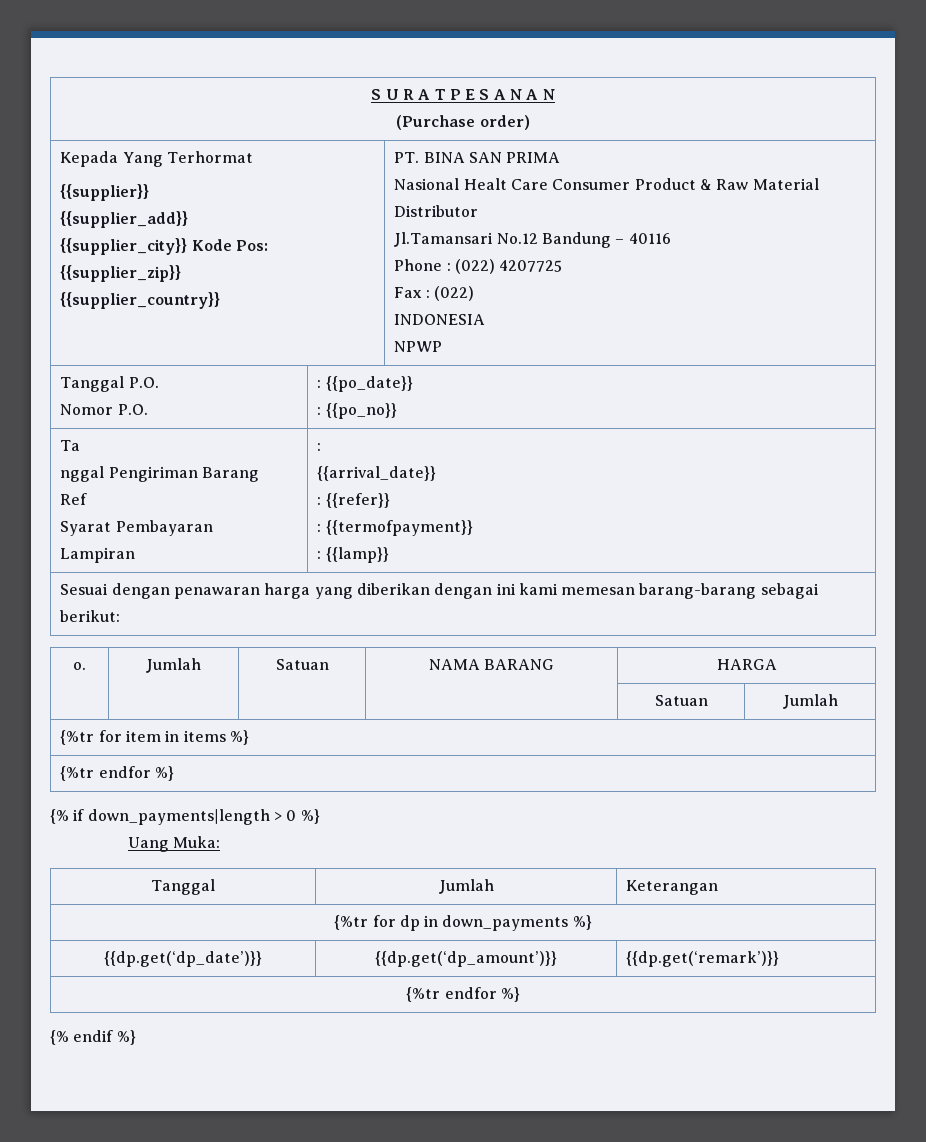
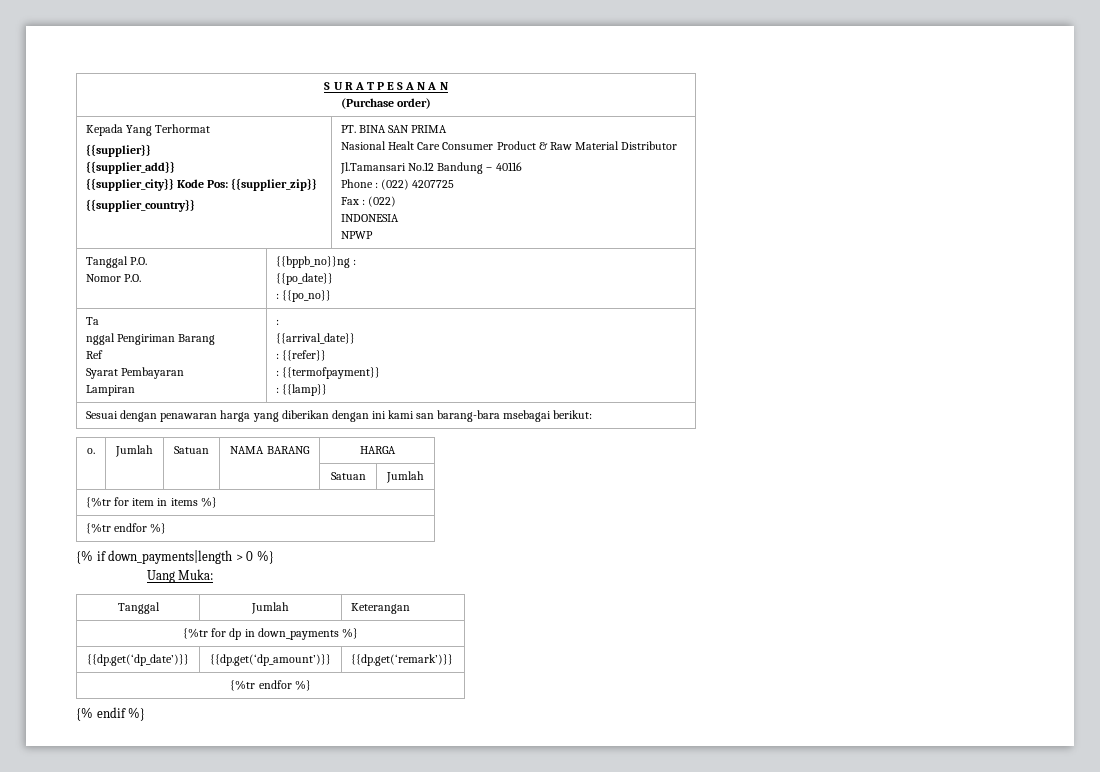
  Tanggal P.O.
- Nomor P.O. | : {{po_date}}
+ Nomor P.O. | {{bppb_no}}ng :
+ {{po_date}}
- Sesuai dengan penawaran harga yang diberikan dengan ini kami memesan barang-barang sebagai berikut:
+ Sesuai dengan penawaran harga yang diberikan dengan ini kami san barang-bara msebagai berikut:

